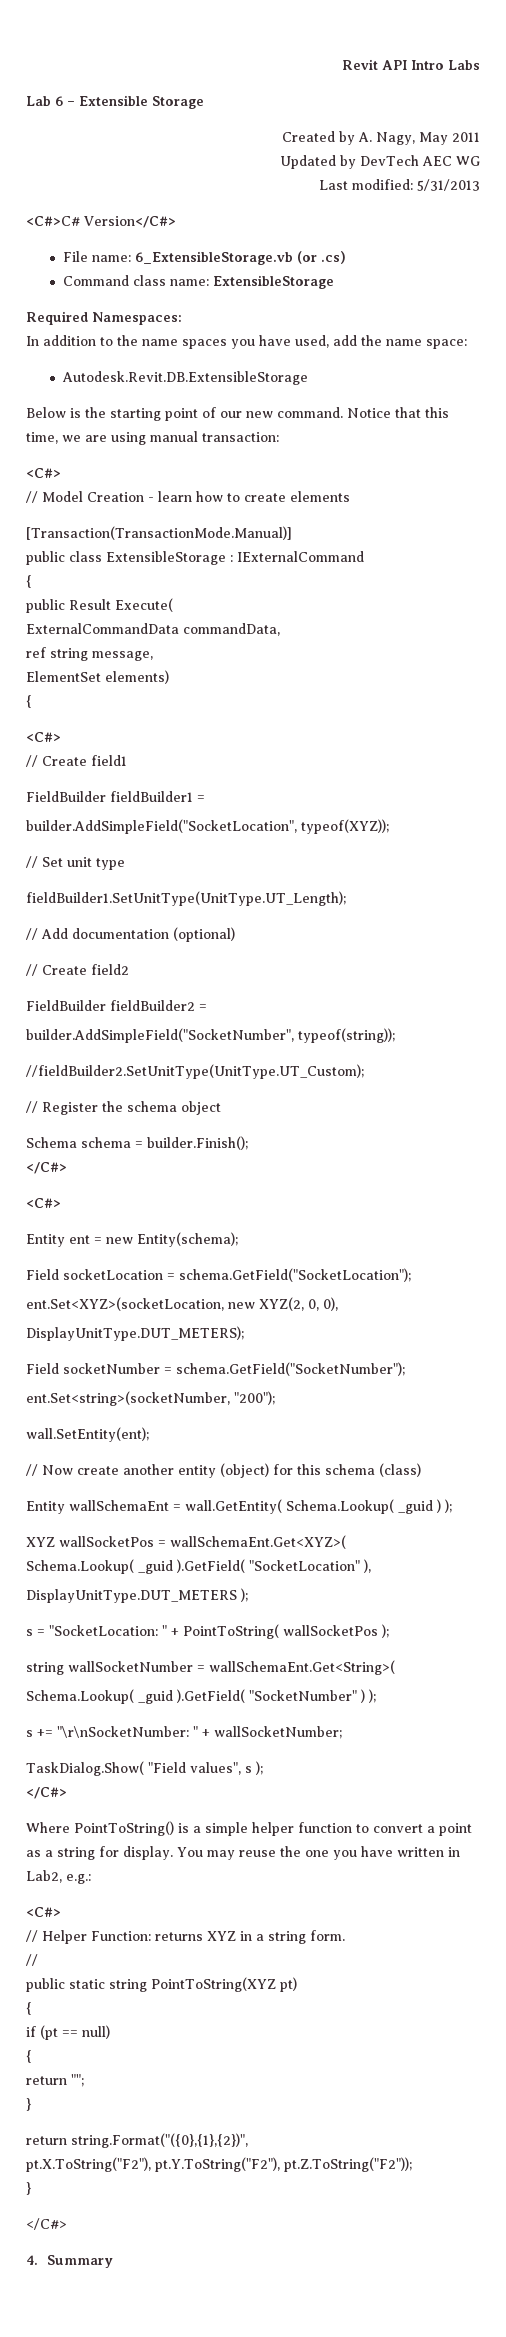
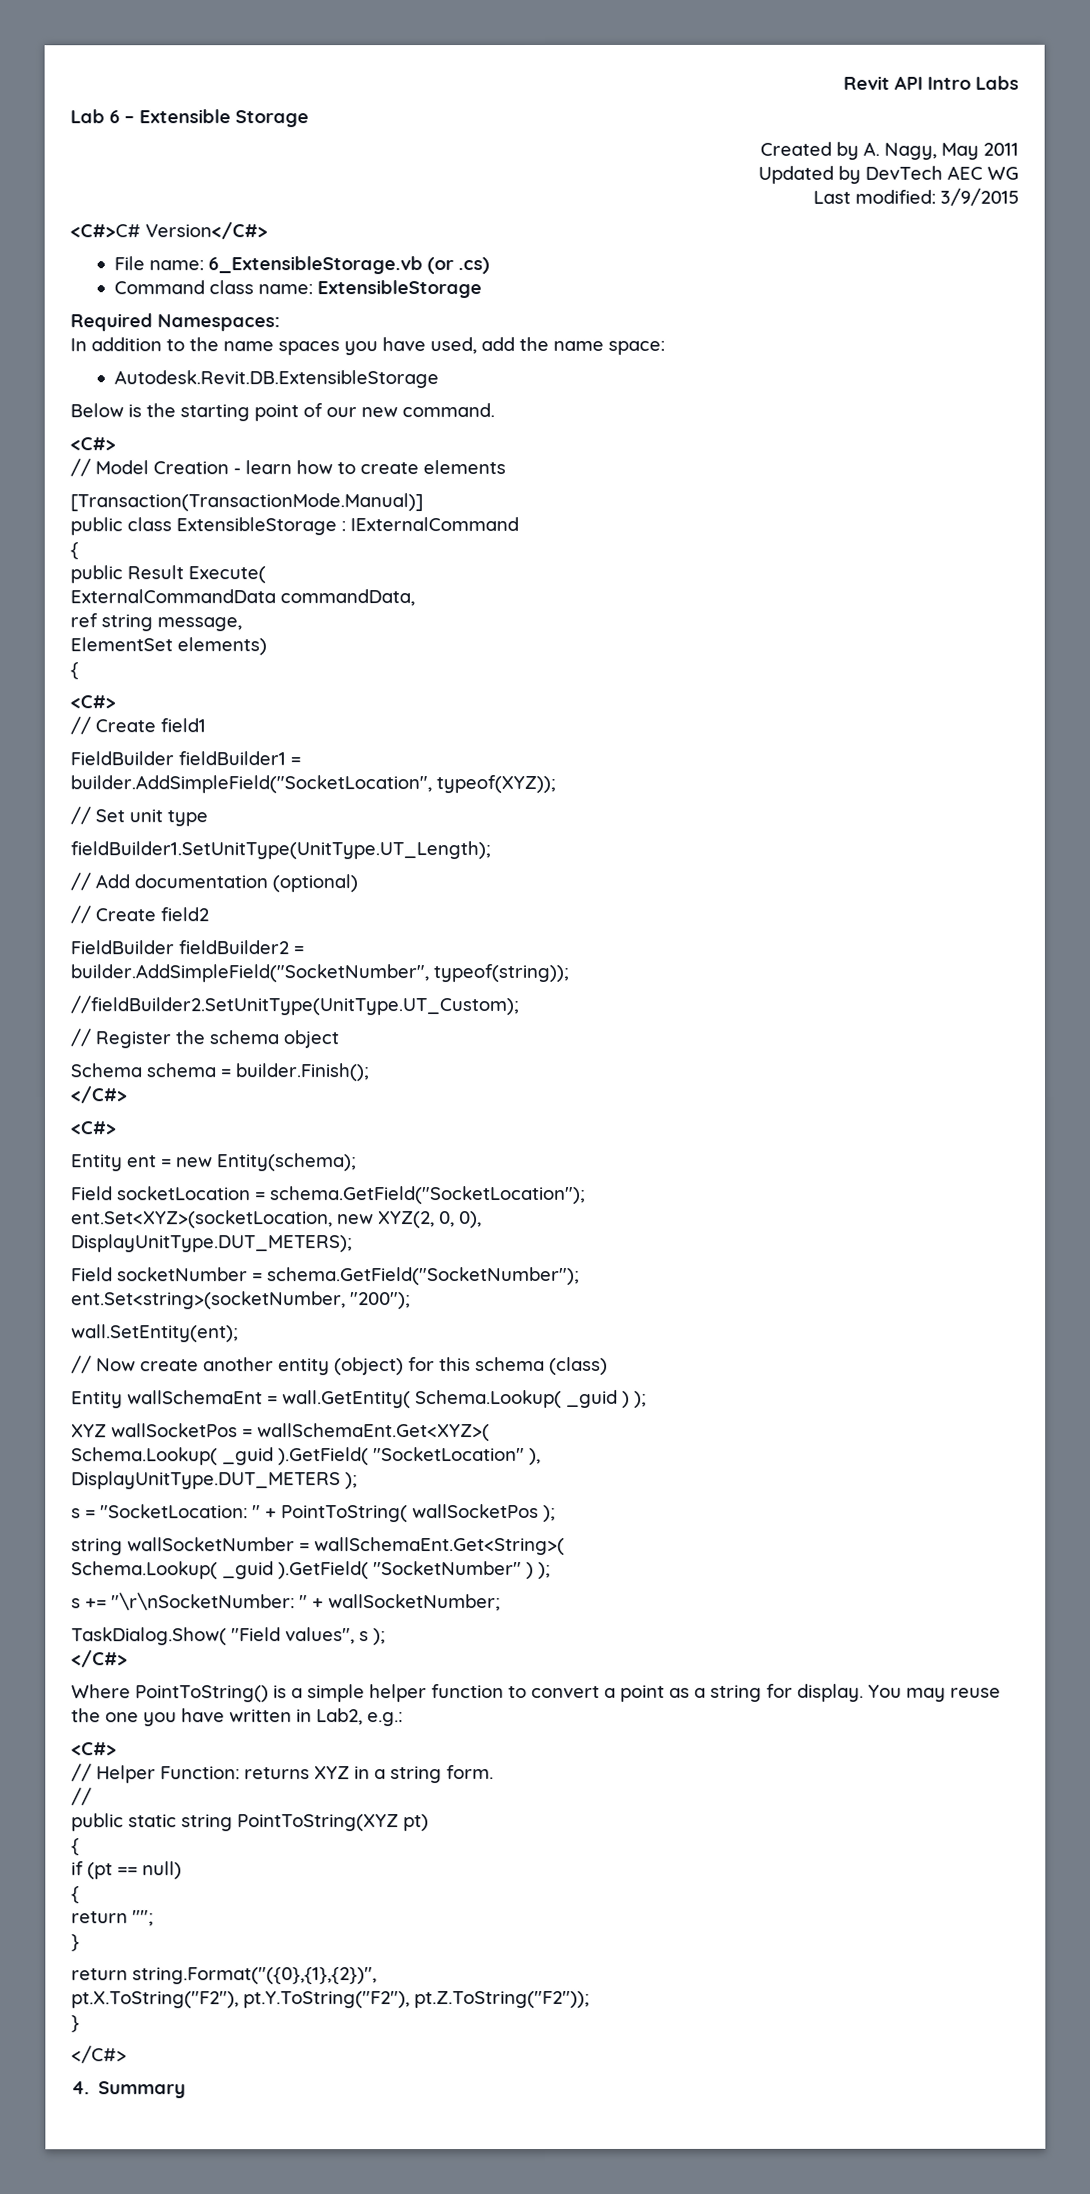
- Last modified: 5/31/2013
+ Last modified: 3/9/2015
- Notice that this time, we are using manual transaction:

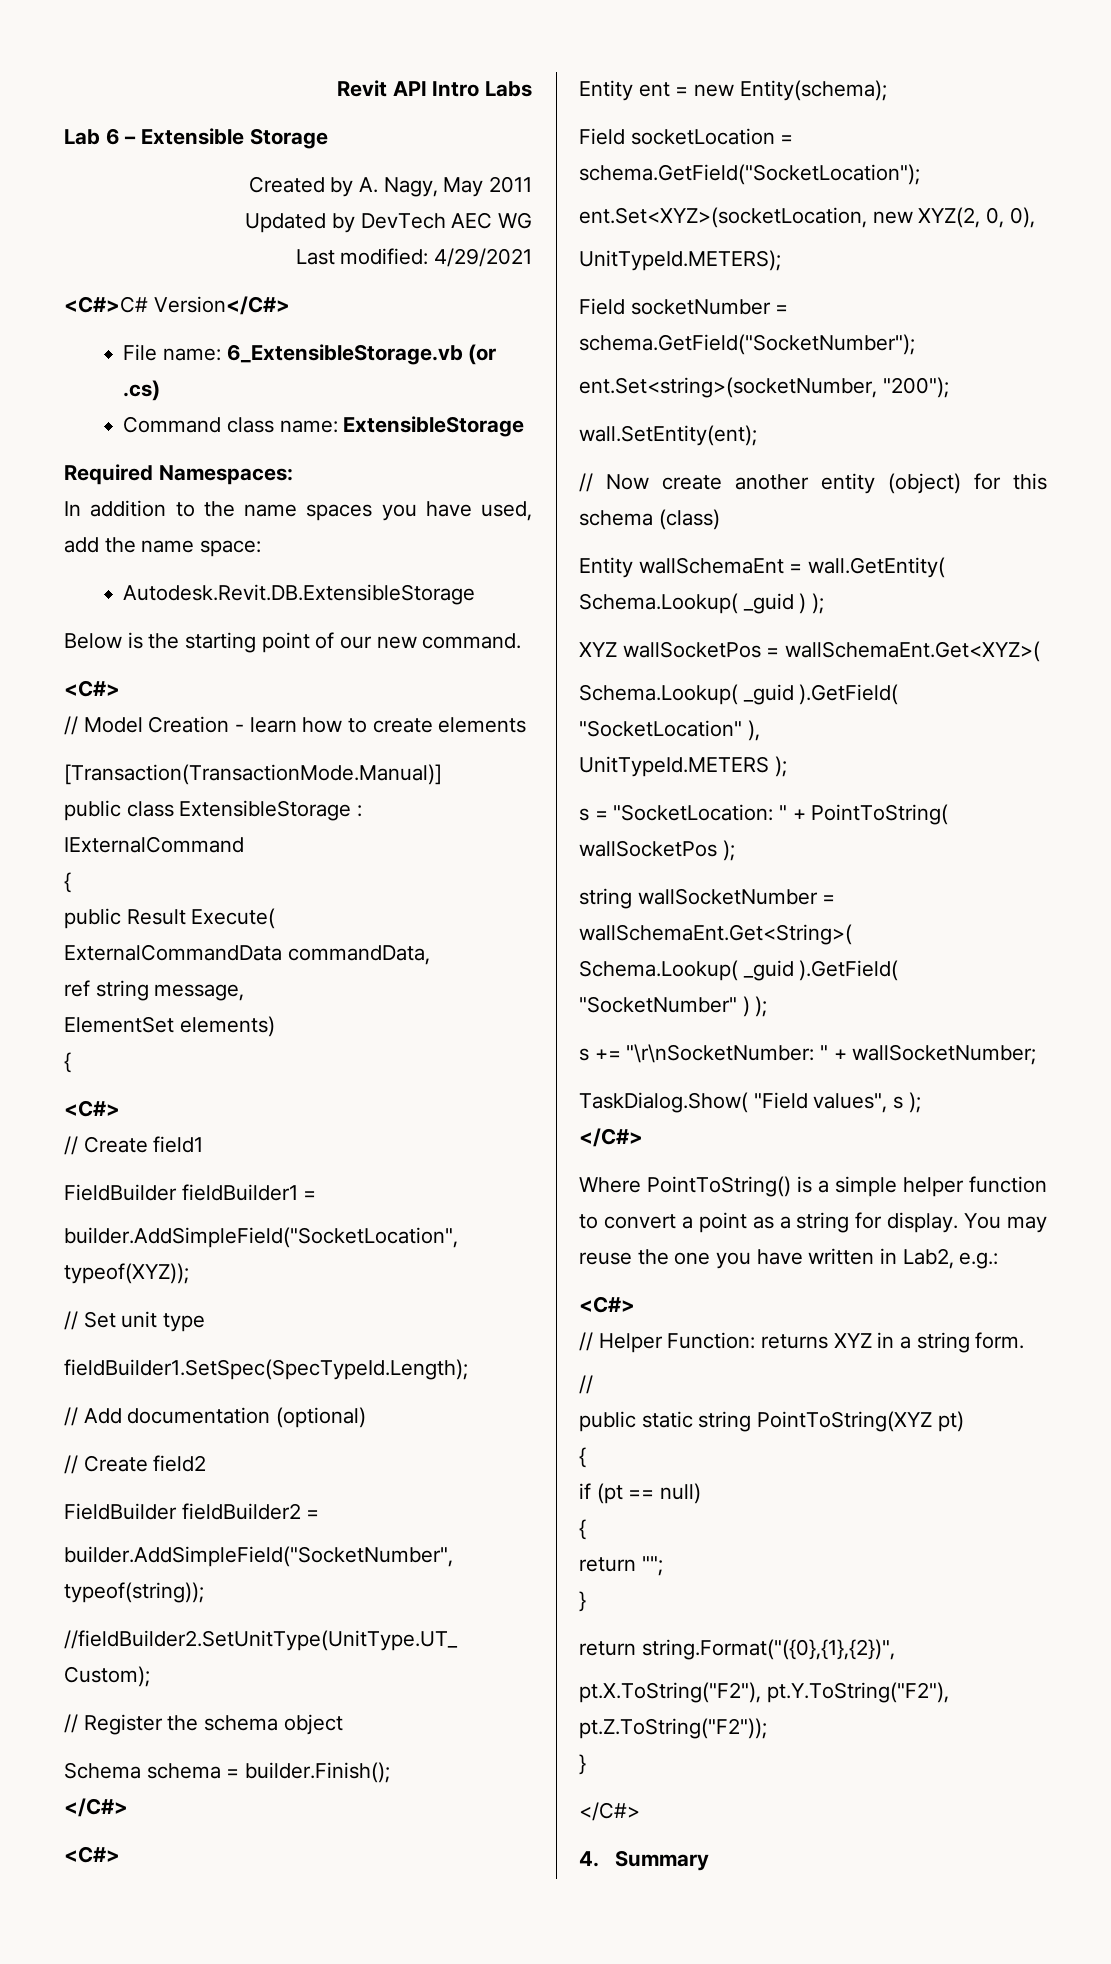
- Last modified: 3/9/2015
+ Last modified: 4/29/2021
- fieldBuilder1.SetUnitType(UnitType.UT_Length);
+ fieldBuilder1.SetSpec(SpecTypeId.Length);
- DisplayUnitType.DUT_METERS);
+ UnitTypeId.METERS);
- DisplayUnitType.DUT_METERS );
+ UnitTypeId.METERS );

